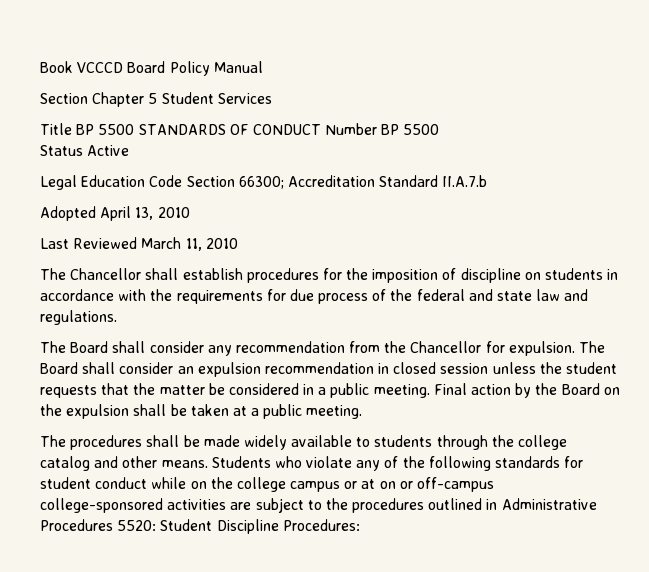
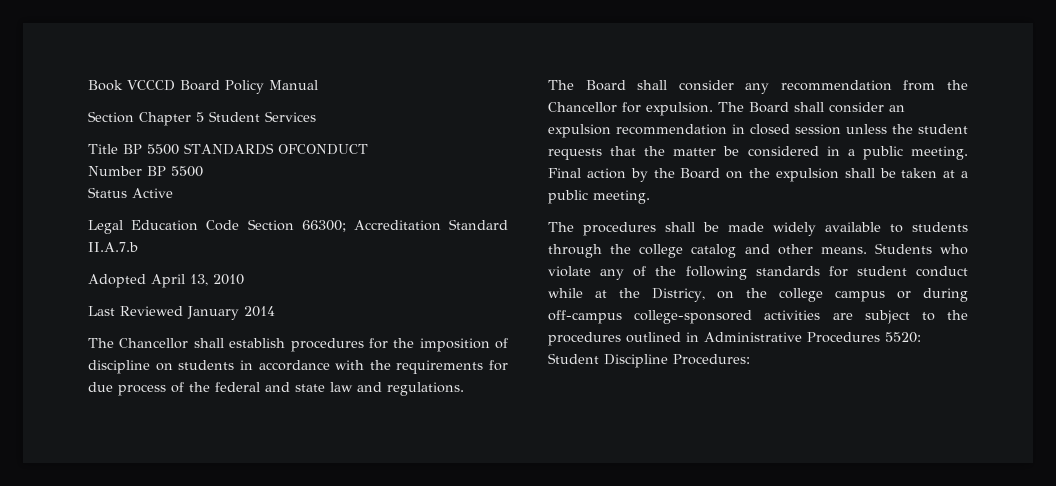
- Title BP 5500 STANDARDS OF CONDUCT Number BP 5500
+ Title BP 5500 STANDARDS OFCONDUCT
+ Number BP 5500
- Last Reviewed March 11, 2010
+ Last Reviewed January 2014
- Students who violate any of the following standards for student conduct while on the college campus or at on or off-campus college-sponsored activities are subject to the procedures outlined in Administrative Procedures 5520: Student Discipline Procedures:
+ Students who violate any of the following standards for student conduct while at the Districy, on the college campus or during off-campus college-sponsored activities are subject to the procedures outlined in Administrative Procedures 5520: Student Discipline Procedures:

